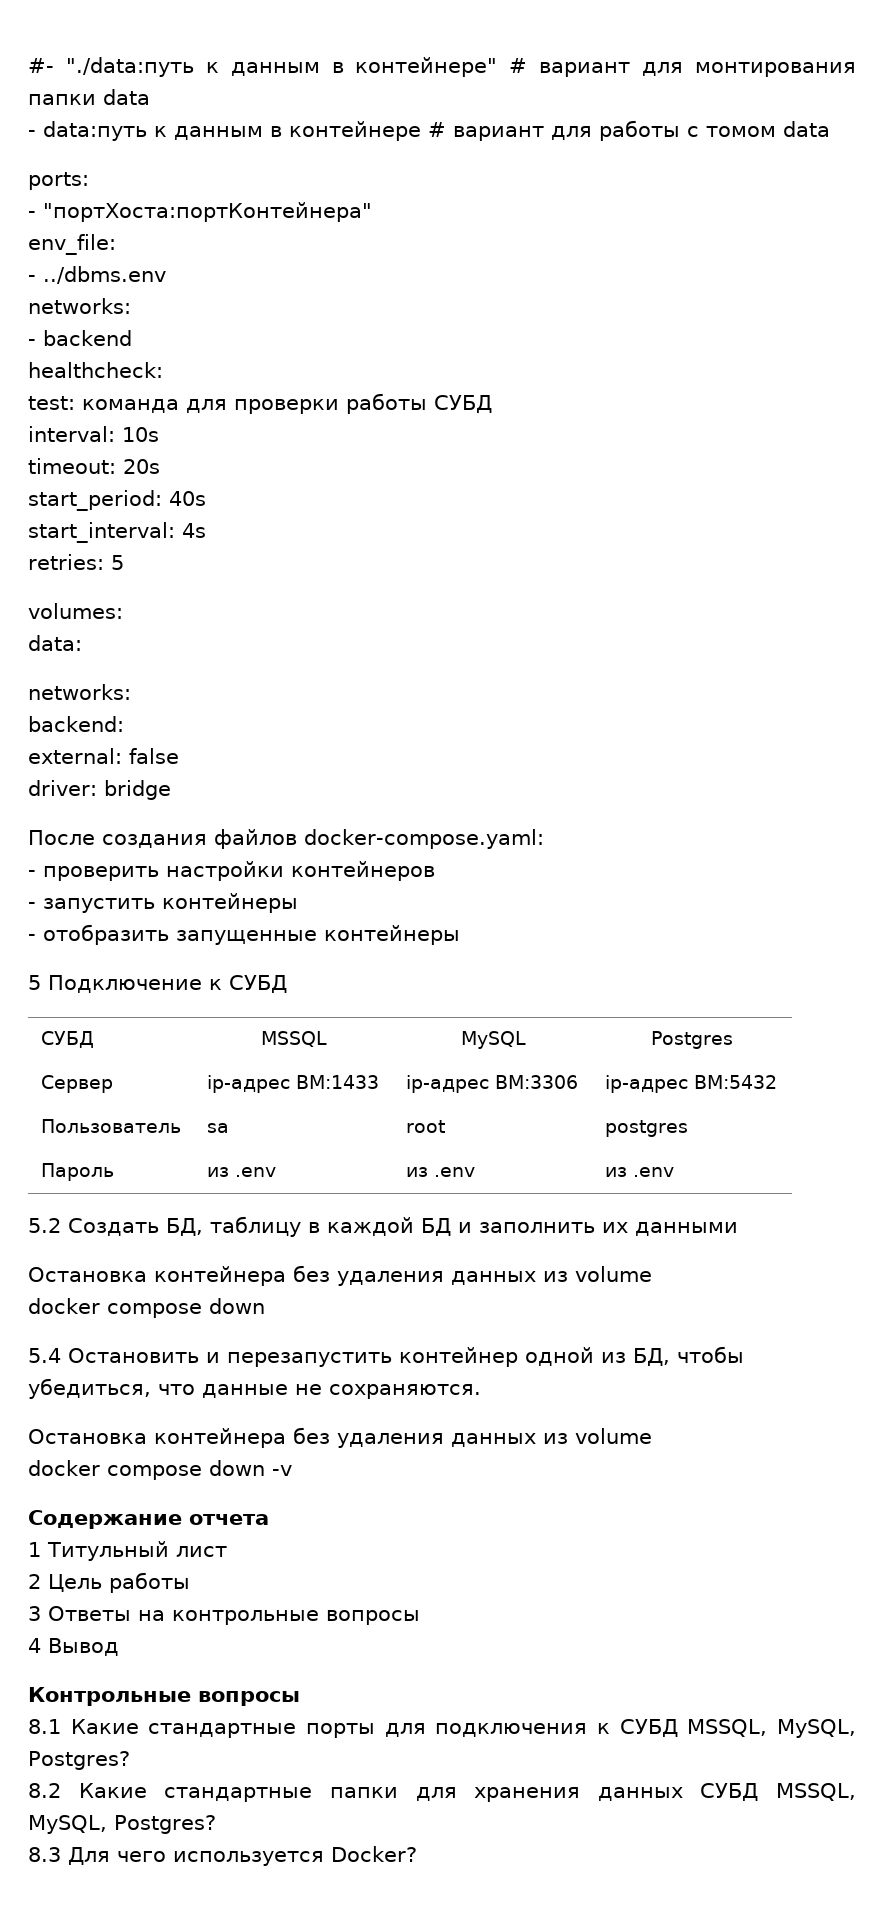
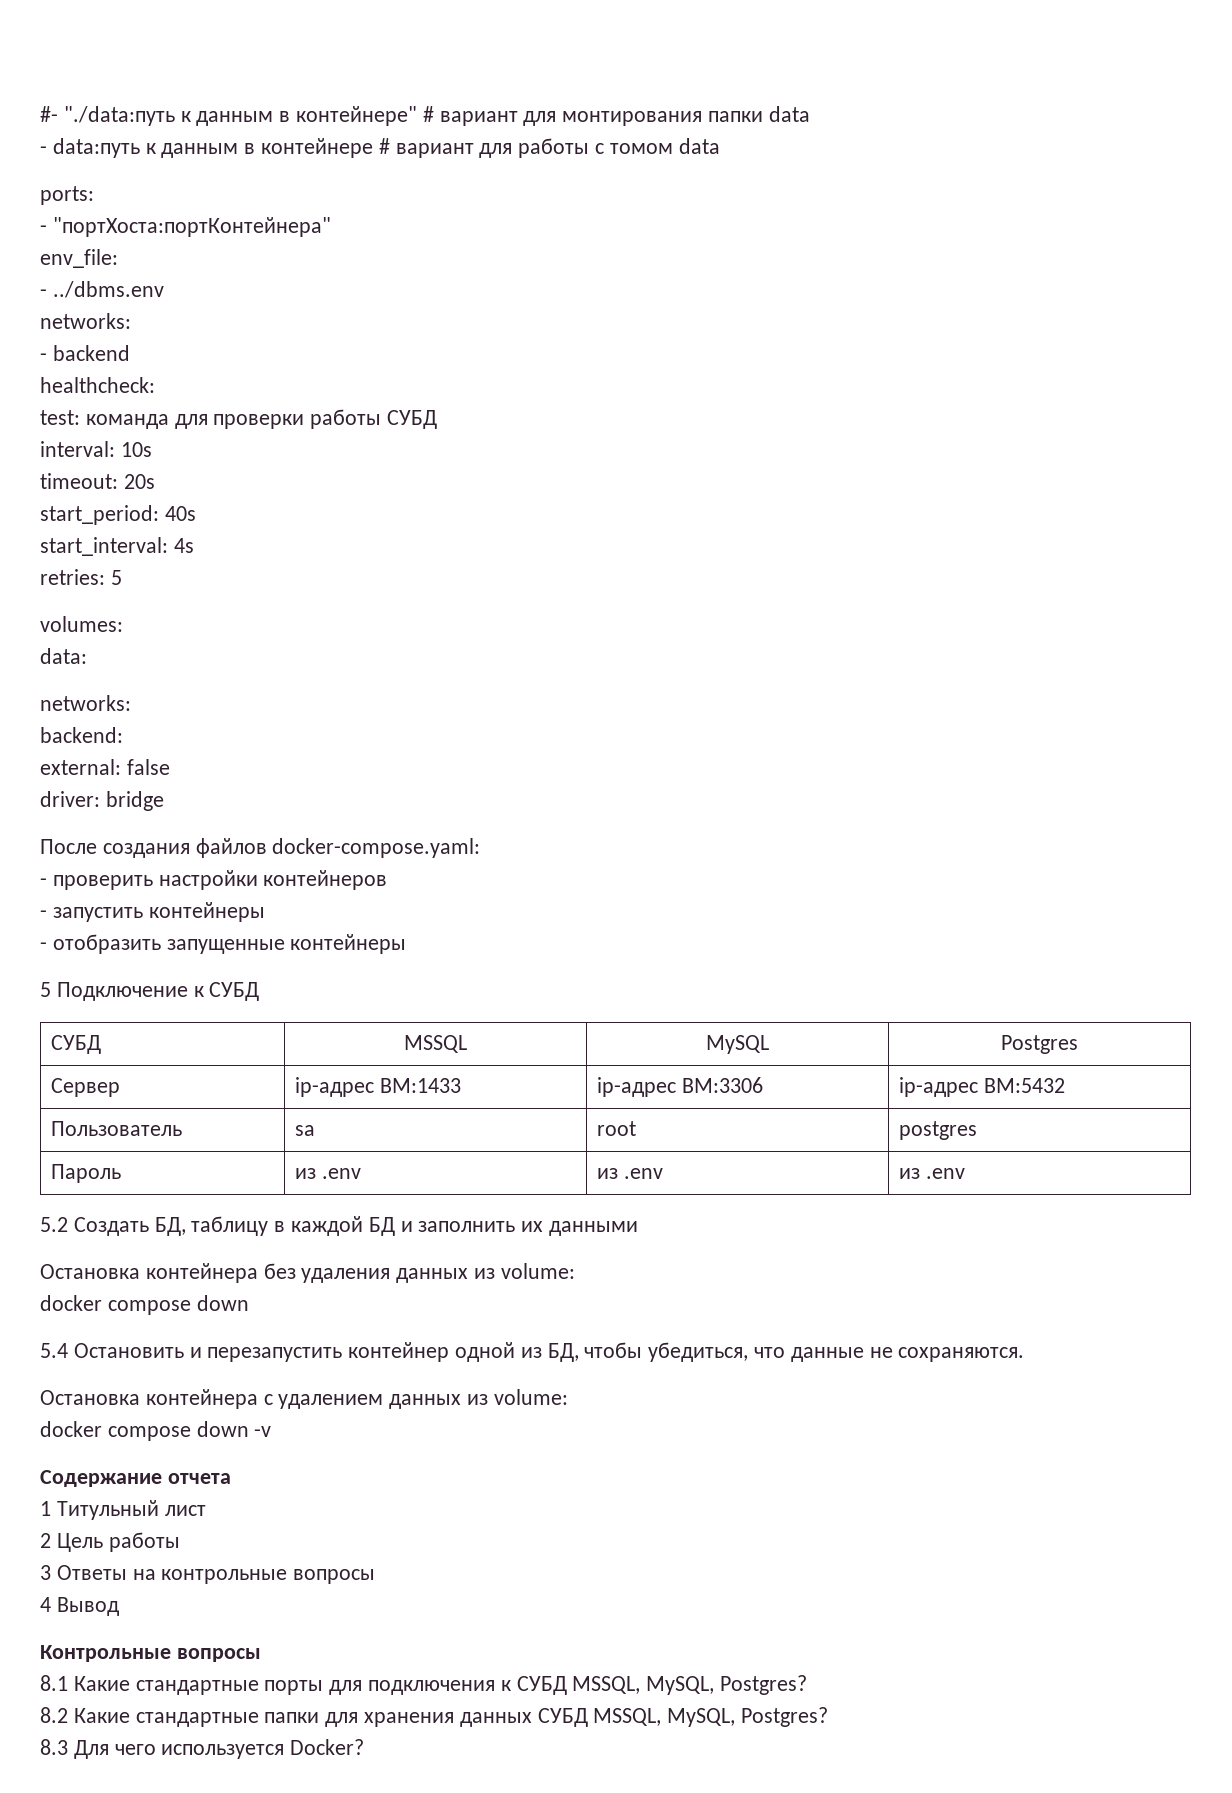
  5.2 Создать БД, таблицу в каждой БД и заполнить их данными
- Остановка контейнера без удаления данных из volume
+ Остановка контейнера без удаления данных из volume:
  5.4 Остановить и перезапустить контейнер одной из БД, чтобы убедиться, что данные не сохраняются.
- Остановка контейнера без удаления данных из volume
+ Остановка контейнера с удалением данных из volume:

